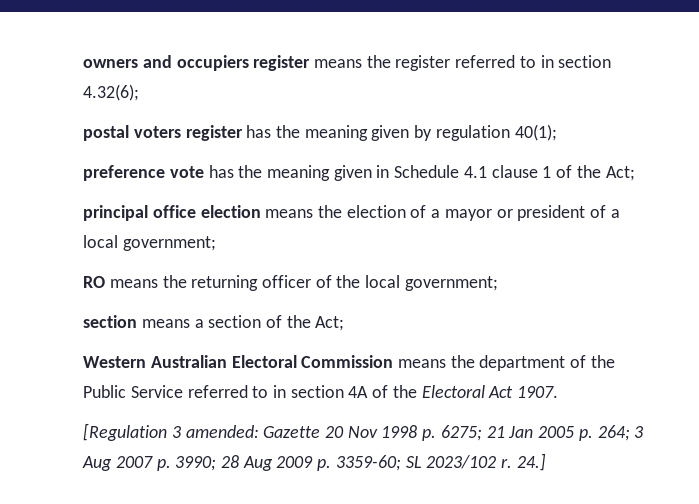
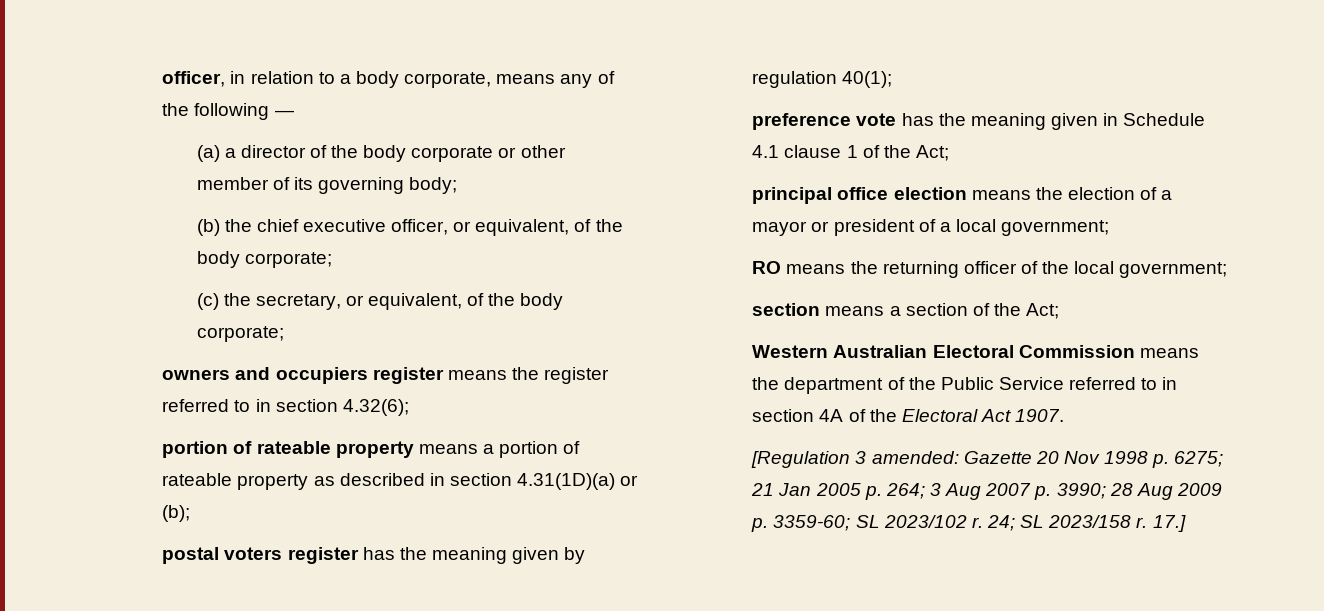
+ officer, in relation to a body corporate, means any of the following —
+ (a) a director of the body corporate or other member of its governing body;
+ (b) the chief executive officer, or equivalent, of the body corporate;
+ (c) the secretary, or equivalent, of the body corporate;
+ portion of rateable property means a portion of rateable property as described in section 4.31(1D)(a) or (b);
- 24.]
+ 24; SL 2023/158 r. 17.]

